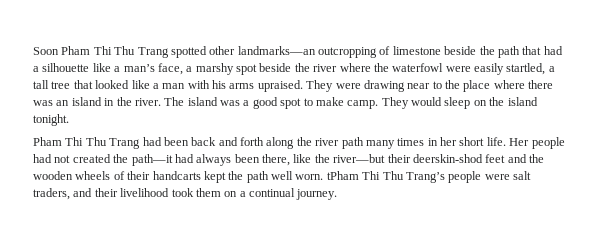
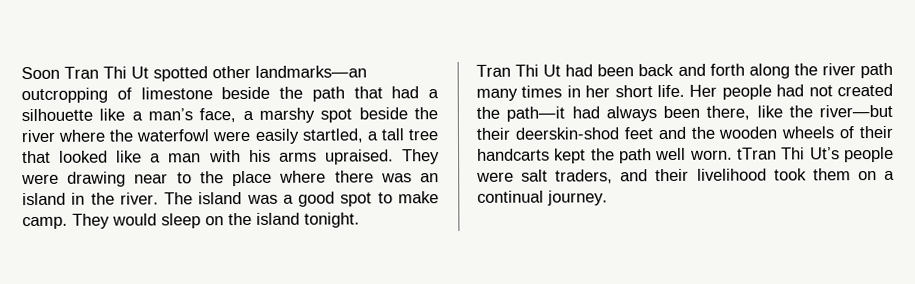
- Soon Pham Thi Thu Trang spotted other landmarks—an outcropping of limestone beside the path that had a silhouette like a man’s face, a marshy spot beside the river where the waterfowl were easily startled, a tall tree that looked like a man with his arms upraised.
+ Soon Tran Thi Ut spotted other landmarks—an outcropping of limestone beside the path that had a silhouette like a man’s face, a marshy spot beside the river where the waterfowl were easily startled, a tall tree that looked like a man with his arms upraised.
- Pham Thi Thu Trang had been back and forth along the river path many times in her short life.
+ Tran Thi Ut had been back and forth along the river path many times in her short life.
- Her people had not created the path—it had always been there, like the river—but their deerskin-shod feet and the wooden wheels of their handcarts kept the path well worn. tPham Thi Thu Trang’s people were salt traders, and their livelihood took them on a continual journey.
+ Her people had not created the path—it had always been there, like the river—but their deerskin-shod feet and the wooden wheels of their handcarts kept the path well worn. tTran Thi Ut’s people were salt traders, and their livelihood took them on a continual journey.

